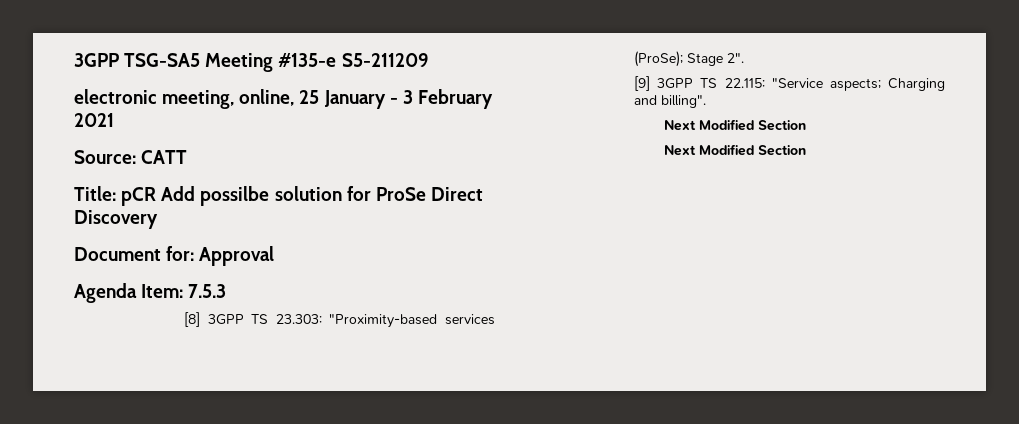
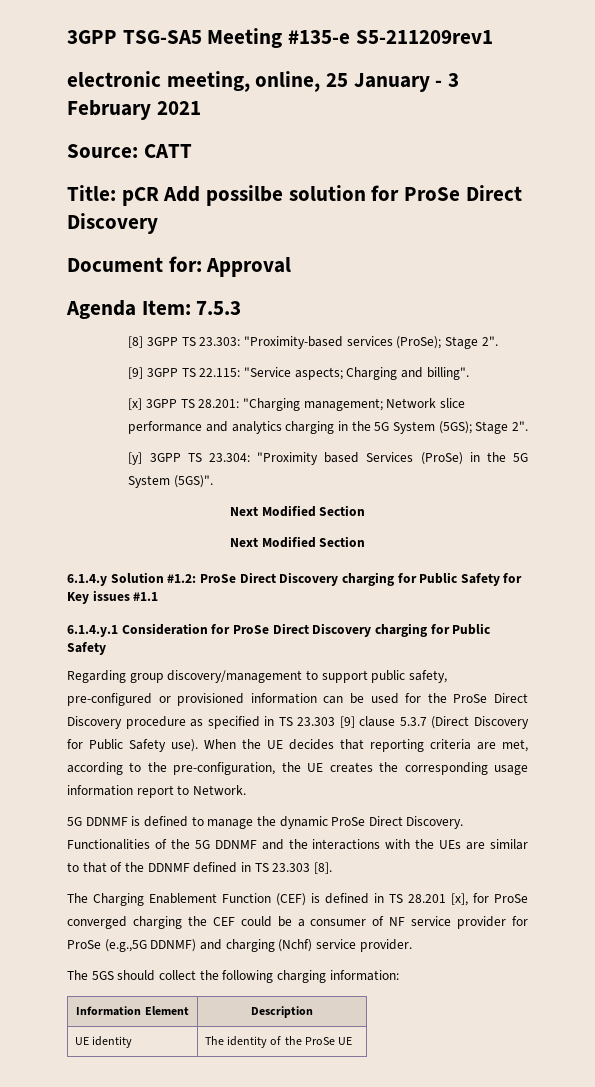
- 3GPP TSG-SA5 Meeting #135-e S5-211209
+ 3GPP TSG-SA5 Meeting #135-e S5-211209rev1
+ [x] 3GPP TS 28.201: "Charging management; Network slice performance and analytics charging in the 5G System (5GS); Stage 2".
+ [y] 3GPP TS 23.304: "Proximity based Services (ProSe) in the 5G System (5GS)".
+ 6.1.4.y Solution #1.2: ProSe Direct Discovery charging for Public Safety for Key issues #1.1
+ 6.1.4.y.1 Consideration for ProSe Direct Discovery charging for Public Safety
+ Regarding group discovery/management to support public safety, pre-configured or provisioned information can be used for the ProSe Direct Discovery procedure as specified in TS 23.303 [9] clause 5.3.7 (Direct Discovery for Public Safety use). When the UE decides that reporting criteria are met, according to the pre-configuration, the UE creates the corresponding usage information report to Network.
+ 5G DDNMF is defined to manage the dynamic ProSe Direct Discovery. Functionalities of the 5G DDNMF and the interactions with the UEs are similar to that of the DDNMF defined in TS 23.303 [8].
+ The Charging Enablement Function (CEF) is defined in TS 28.201 [x], for ProSe converged charging the CEF could be a consumer of NF service provider for ProSe (e.g.,5G DDNMF) and charging (Nchf) service provider.
+ The 5GS should collect the following charging information:
+ Information Element | Description
+ UE identity | The identity of the ProSe UE

